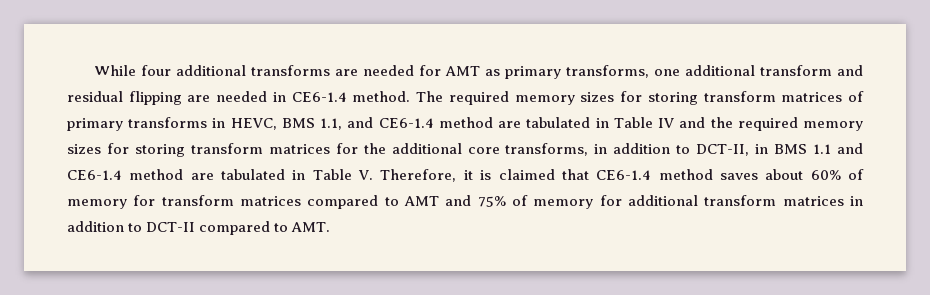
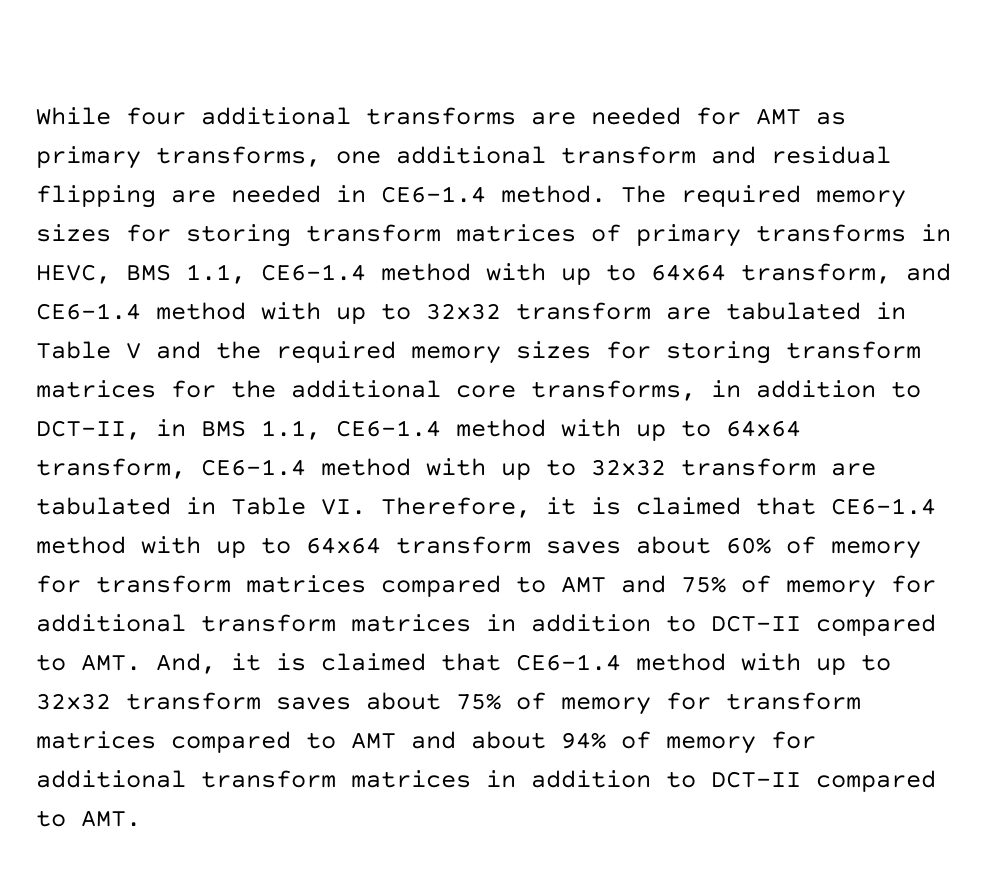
- The required memory sizes for storing transform matrices of primary transforms in HEVC, BMS 1.1, and CE6-1.4 method are tabulated in Table IV and the required memory sizes for storing transform matrices for the additional core transforms, in addition to DCT-II, in BMS 1.1 and CE6-1.4 method are tabulated in Table V. Therefore, it is claimed that CE6-1.4 method saves about 60% of memory for transform matrices compared to AMT and 75% of memory for additional transform matrices in addition to DCT-II compared to AMT.
+ The required memory sizes for storing transform matrices of primary transforms in HEVC, BMS 1.1, CE6-1.4 method with up to 64x64 transform, and CE6-1.4 method with up to 32x32 transform are tabulated in Table V and the required memory sizes for storing transform matrices for the additional core transforms, in addition to DCT-II, in BMS 1.1, CE6-1.4 method with up to 64x64 transform, CE6-1.4 method with up to 32x32 transform are tabulated in Table VI. Therefore, it is claimed that CE6-1.4 method with up to 64x64 transform saves about 60% of memory for transform matrices compared to AMT and 75% of memory for additional transform matrices in addition to DCT-II compared to AMT. And, it is claimed that CE6-1.4 method with up to 32x32 transform saves about 75% of memory for transform matrices compared to AMT and about 94% of memory for additional transform matrices in addition to DCT-II compared to AMT.

